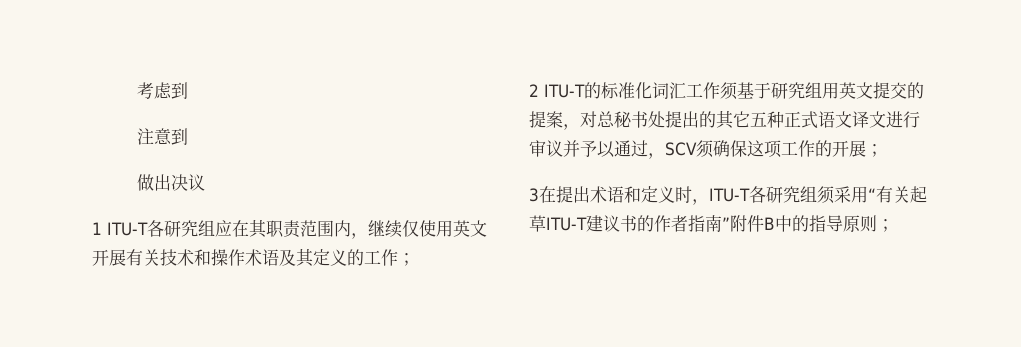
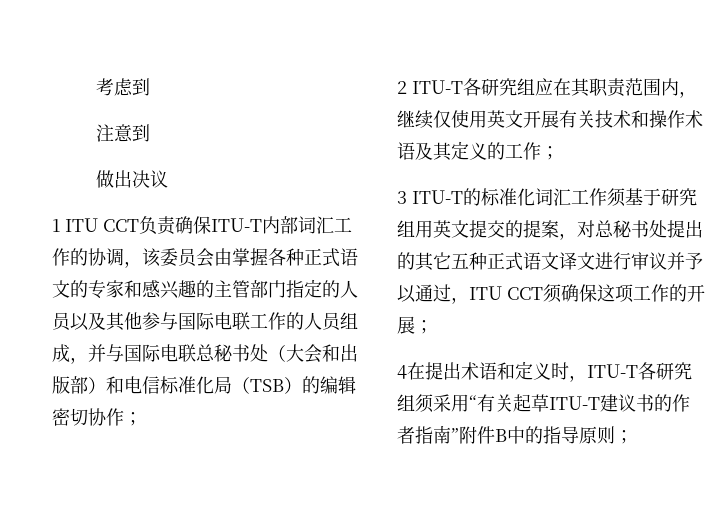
- 1 ITU-T各研究组应在其职责范围内，继续仅使用英文开展有关技术和操作术语及其定义的工作；
+ 1 ITU CCT负责确保ITU-T内部词汇工作的协调，该委员会由掌握各种正式语文的专家和感兴趣的主管部门指定的人员以及其他参与国际电联工作的人员组成，并与国际电联总秘书处（大会和出版部）和电信标准化局（TSB）的编辑密切协作；
+ 2 ITU-T各研究组应在其职责范围内，继续仅使用英文开展有关技术和操作术语及其定义的工作；
- 2 ITU-T的标准化词汇工作须基于研究组用英文提交的提案，对总秘书处提出的其它五种正式语文译文进行审议并予以通过，SCV须确保这项工作的开展；
+ 3 ITU-T的标准化词汇工作须基于研究组用英文提交的提案，对总秘书处提出的其它五种正式语文译文进行审议并予以通过，ITU CCT须确保这项工作的开展；
- 3在提出术语和定义时，ITU-T各研究组须采用“有关起草ITU-T建议书的作者指南”附件B中的指导原则；
+ 4在提出术语和定义时，ITU-T各研究组须采用“有关起草ITU-T建议书的作者指南”附件B中的指导原则；

